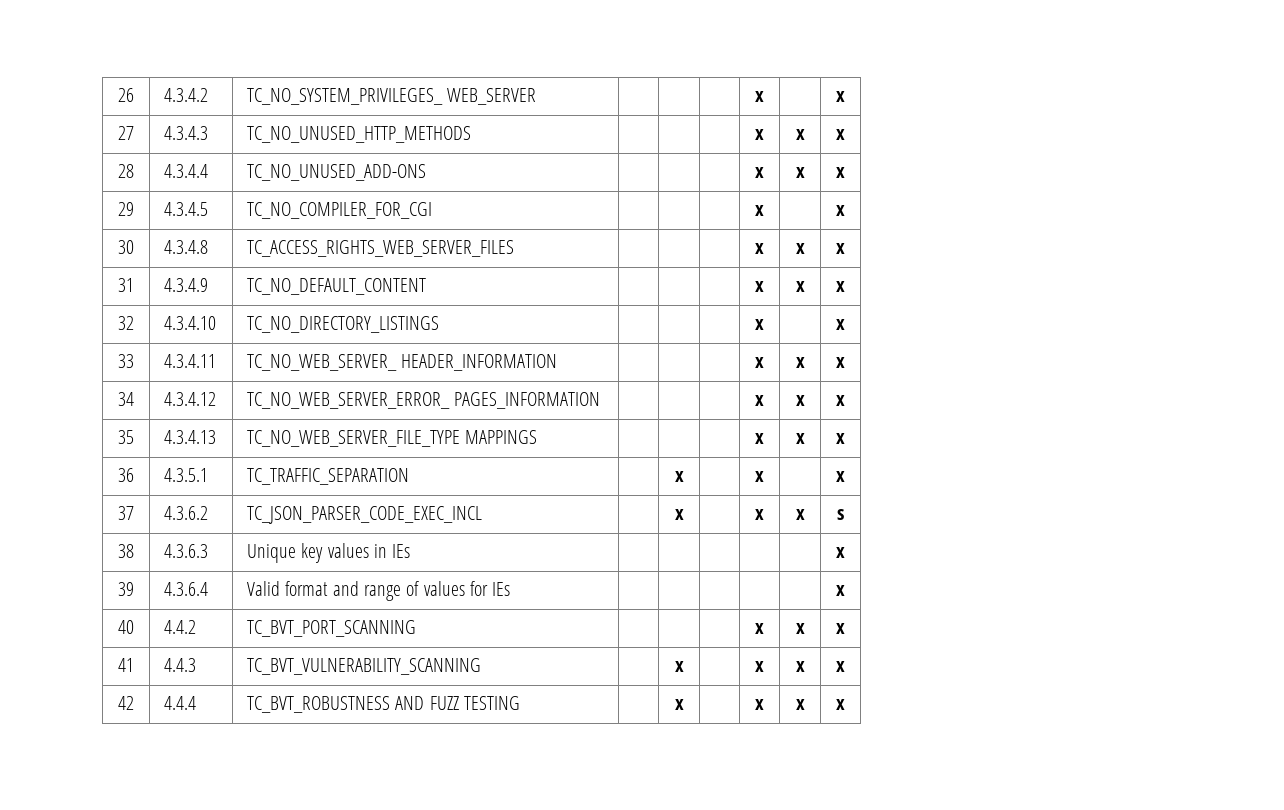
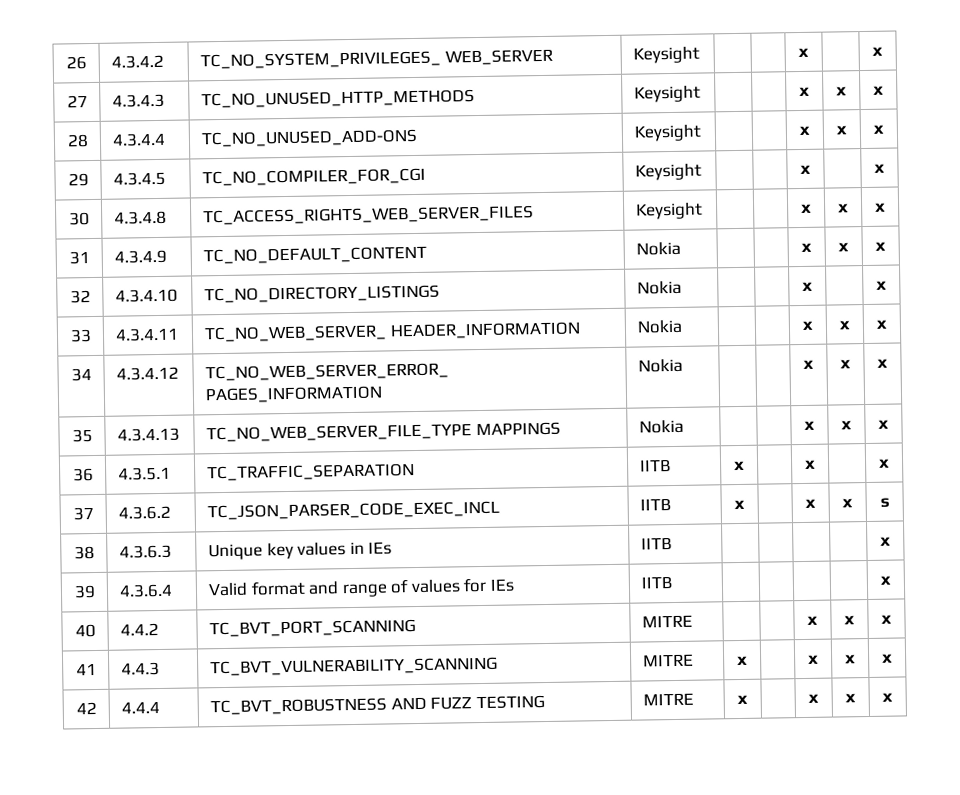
- 26 | 4.3.4.2 | TC_NO_SYSTEM_PRIVILEGES_ WEB_SERVER | | | | x | | x
+ 26 | 4.3.4.2 | TC_NO_SYSTEM_PRIVILEGES_ WEB_SERVER | Keysight | | | x | | x
- 27 | 4.3.4.3 | TC_NO_UNUSED_HTTP_METHODS | | | | x | x | x
+ 27 | 4.3.4.3 | TC_NO_UNUSED_HTTP_METHODS | Keysight | | | x | x | x
- 28 | 4.3.4.4 | TC_NO_UNUSED_ADD-ONS | | | | x | x | x
+ 28 | 4.3.4.4 | TC_NO_UNUSED_ADD-ONS | Keysight | | | x | x | x
- 29 | 4.3.4.5 | TC_NO_COMPILER_FOR_CGI | | | | x | | x
+ 29 | 4.3.4.5 | TC_NO_COMPILER_FOR_CGI | Keysight | | | x | | x
- 30 | 4.3.4.8 | TC_ACCESS_RIGHTS_WEB_SERVER_FILES | | | | x | x | x
+ 30 | 4.3.4.8 | TC_ACCESS_RIGHTS_WEB_SERVER_FILES | Keysight | | | x | x | x
- 31 | 4.3.4.9 | TC_NO_DEFAULT_CONTENT | | | | x | x | x
+ 31 | 4.3.4.9 | TC_NO_DEFAULT_CONTENT | Nokia | | | x | x | x
- 32 | 4.3.4.10 | TC_NO_DIRECTORY_LISTINGS | | | | x | | x
+ 32 | 4.3.4.10 | TC_NO_DIRECTORY_LISTINGS | Nokia | | | x | | x
- 33 | 4.3.4.11 | TC_NO_WEB_SERVER_ HEADER_INFORMATION | | | | x | x | x
+ 33 | 4.3.4.11 | TC_NO_WEB_SERVER_ HEADER_INFORMATION | Nokia | | | x | x | x
- 34 | 4.3.4.12 | TC_NO_WEB_SERVER_ERROR_ PAGES_INFORMATION | | | | x | x | x
+ 34 | 4.3.4.12 | TC_NO_WEB_SERVER_ERROR_ PAGES_INFORMATION | Nokia | | | x | x | x
- 35 | 4.3.4.13 | TC_NO_WEB_SERVER_FILE_TYPE MAPPINGS | | | | x | x | x
+ 35 | 4.3.4.13 | TC_NO_WEB_SERVER_FILE_TYPE MAPPINGS | Nokia | | | x | x | x
- 36 | 4.3.5.1 | TC_TRAFFIC_SEPARATION | | x | | x | | x
+ 36 | 4.3.5.1 | TC_TRAFFIC_SEPARATION | IITB | x | | x | | x
- 37 | 4.3.6.2 | TC_JSON_PARSER_CODE_EXEC_INCL | | x | | x | x | s
+ 37 | 4.3.6.2 | TC_JSON_PARSER_CODE_EXEC_INCL | IITB | x | | x | x | s
- 38 | 4.3.6.3 | Unique key values in IEs | | | | | | x
+ 38 | 4.3.6.3 | Unique key values in IEs | IITB | | | | | x
- 39 | 4.3.6.4 | Valid format and range of values for IEs | | | | | | x
+ 39 | 4.3.6.4 | Valid format and range of values for IEs | IITB | | | | | x
- 40 | 4.4.2 | TC_BVT_PORT_SCANNING | | | | x | x | x
+ 40 | 4.4.2 | TC_BVT_PORT_SCANNING | MITRE | | | x | x | x
- 41 | 4.4.3 | TC_BVT_VULNERABILITY_SCANNING | | x | | x | x | x
+ 41 | 4.4.3 | TC_BVT_VULNERABILITY_SCANNING | MITRE | x | | x | x | x
- 42 | 4.4.4 | TC_BVT_ROBUSTNESS AND FUZZ TESTING | | x | | x | x | x
+ 42 | 4.4.4 | TC_BVT_ROBUSTNESS AND FUZZ TESTING | MITRE | x | | x | x | x

